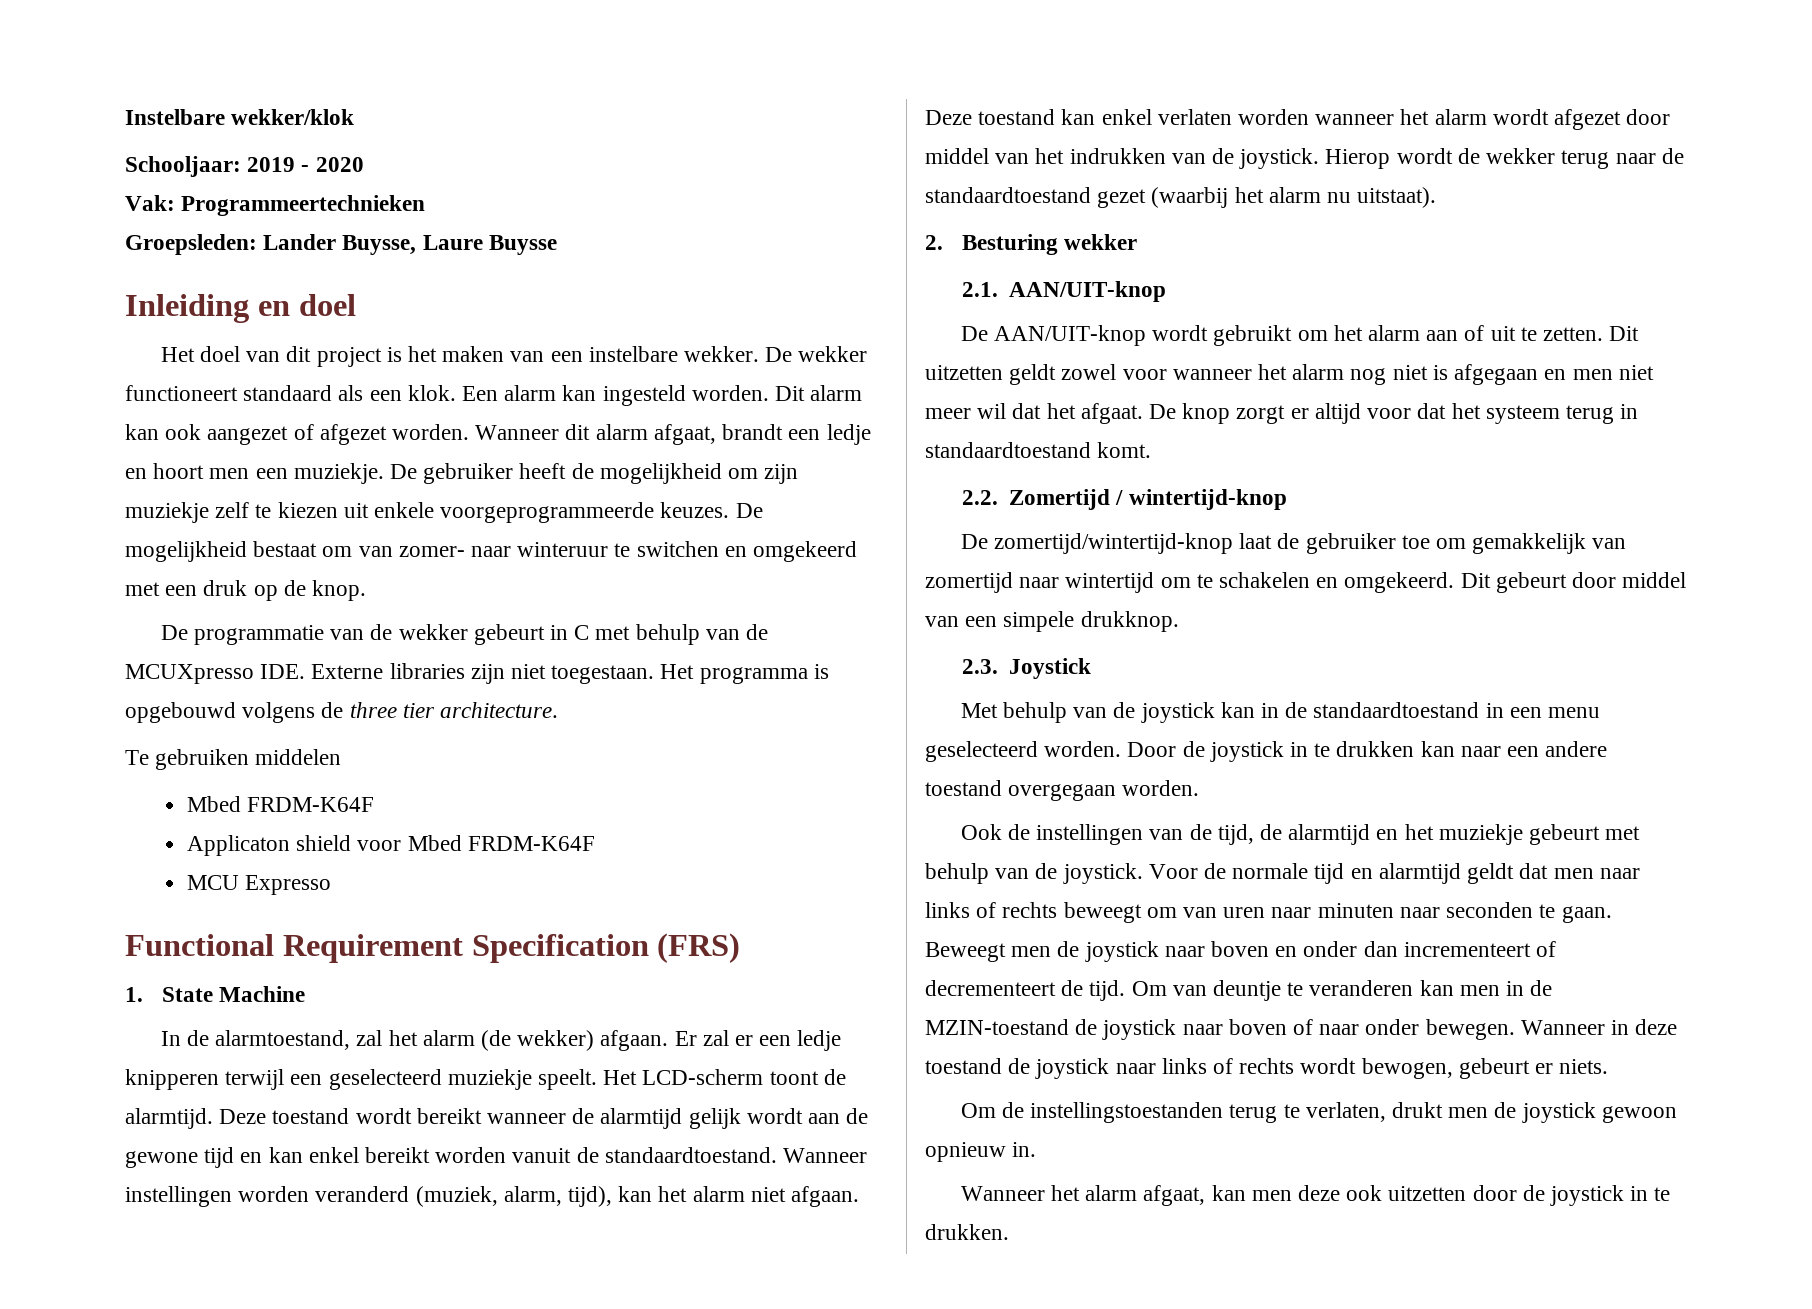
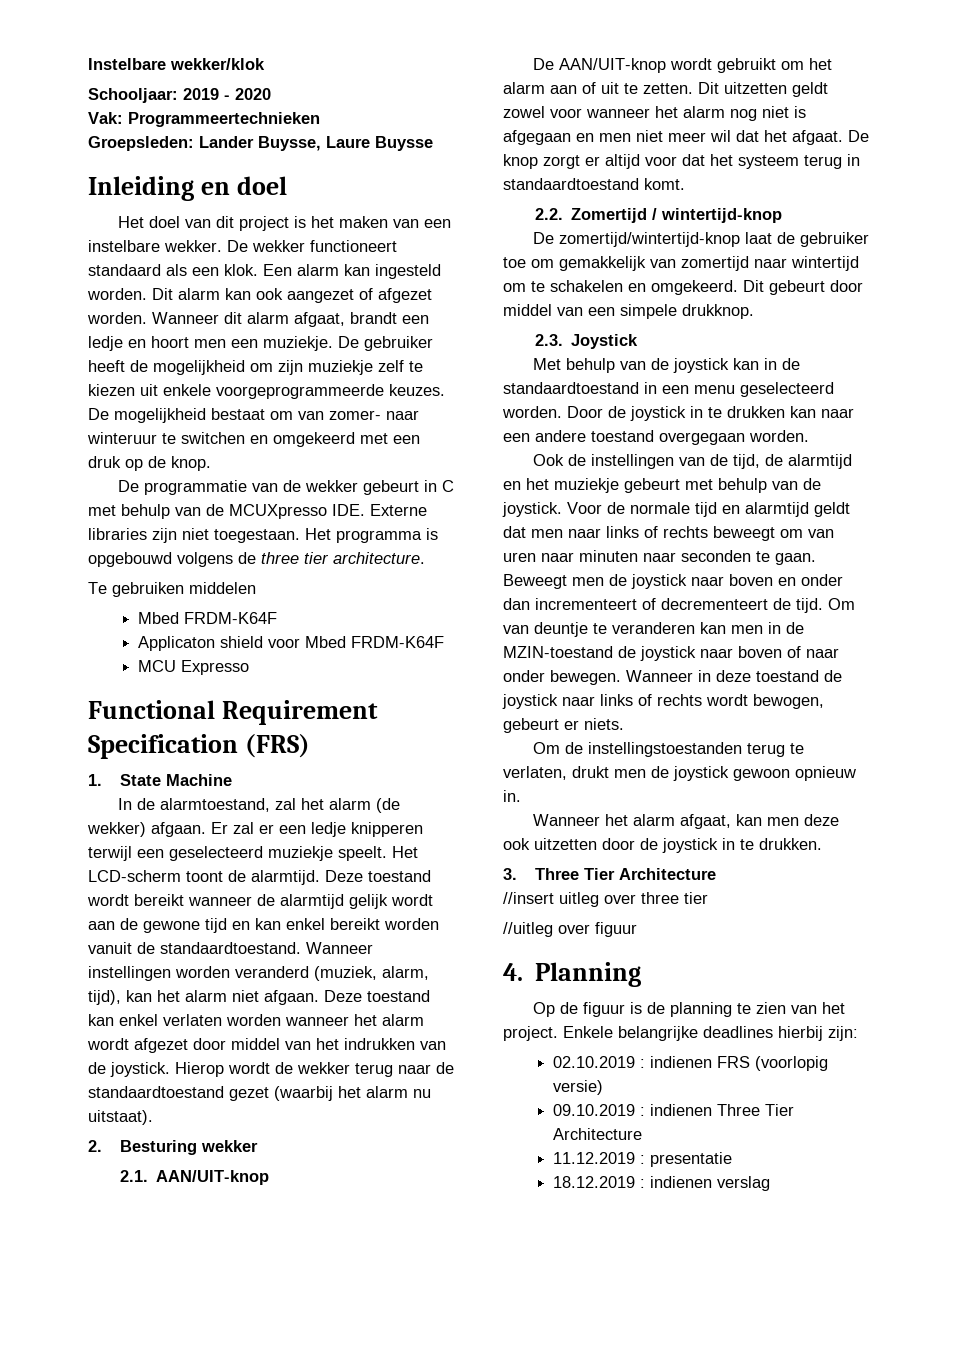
+ 3. Three Tier Architecture
+ //insert uitleg over three tier
+ //uitleg over figuur
+ 4. Planning
+ Op de figuur is de planning te zien van het project. Enkele belangrijke deadlines hierbij zijn:
+ 02.10.2019 : indienen FRS (voorlopig versie)
+ 09.10.2019 : indienen Three Tier Architecture
+ 11.12.2019 : presentatie
+ 18.12.2019 : indienen verslag

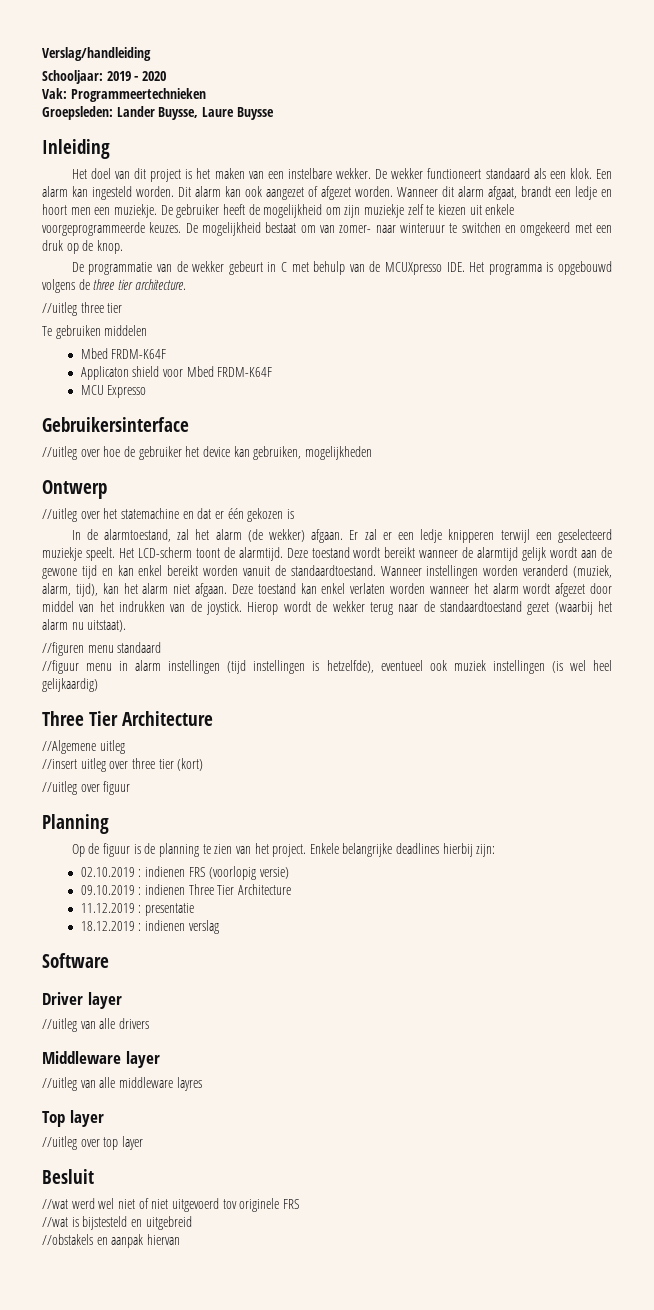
- Instelbare wekker/klok
+ Verslag/handleiding
- Inleiding en doel
+ Inleiding
- De programmatie van de wekker gebeurt in C met behulp van de MCUXpresso IDE. Externe libraries zijn niet toegestaan. Het programma is opgebouwd volgens de three tier architecture.
+ De programmatie van de wekker gebeurt in C met behulp van de MCUXpresso IDE. Het programma is opgebouwd volgens de three tier architecture.
+ //uitleg three tier
- Functional Requirement Specification (FRS)
- 1. State Machine
+ Gebruikersinterface
+ //uitleg over hoe de gebruiker het device kan gebruiken, mogelijkheden
+ Ontwerp
+ //uitleg over het statemachine en dat er één gekozen is
- 2. Besturing wekker
- 2.1. AAN/UIT-knop
- De AAN/UIT-knop wordt gebruikt om het alarm aan of uit te zetten. Dit uitzetten geldt zowel voor wanneer het alarm nog niet is afgegaan en men niet meer wil dat het afgaat. De knop zorgt er altijd voor dat het systeem terug in standaardtoestand komt.
- 2.2. Zomertijd / wintertijd-knop
- De zomertijd/wintertijd-knop laat de gebruiker toe om gemakkelijk van zomertijd naar wintertijd om te schakelen en omgekeerd. Dit gebeurt door middel van een simpele drukknop.
- 2.3. Joystick
- Met behulp van de joystick kan in de standaardtoestand in een menu geselecteerd worden. Door de joystick in te drukken kan naar een andere toestand overgegaan worden.
- Ook de instellingen van de tijd, de alarmtijd en het muziekje gebeurt met behulp van de joystick. Voor de normale tijd en alarmtijd geldt dat men naar links of rechts beweegt om van uren naar minuten naar seconden te gaan. Beweegt men de joystick naar boven en onder dan incrementeert of decrementeert de tijd. Om van deuntje te veranderen kan men in de MZIN-toestand de joystick naar boven of naar onder bewegen. Wanneer in deze toestand de joystick naar links of rechts wordt bewogen, gebeurt er niets.
- Om de instellingstoestanden terug te verlaten, drukt men de joystick gewoon opnieuw in.
- Wanneer het alarm afgaat, kan men deze ook uitzetten door de joystick in te drukken.
- 3. Three Tier Architecture
+ //figuren menu standaard
+ //figuur menu in alarm instellingen (tijd instellingen is hetzelfde), eventueel ook muziek instellingen (is wel heel gelijkaardig)
+ Three Tier Architecture
+ //Algemene uitleg
- //insert uitleg over three tier
+ //insert uitleg over three tier (kort)
- 4. Planning
+ Planning
+ Software
+ Driver layer
+ //uitleg van alle drivers
+ Middleware layer
+ //uitleg van alle middleware layres
+ Top layer
+ //uitleg over top layer
+ Besluit
+ //wat werd wel niet of niet uitgevoerd tov originele FRS
+ //wat is bijstesteld en uitgebreid
+ //obstakels en aanpak hiervan

